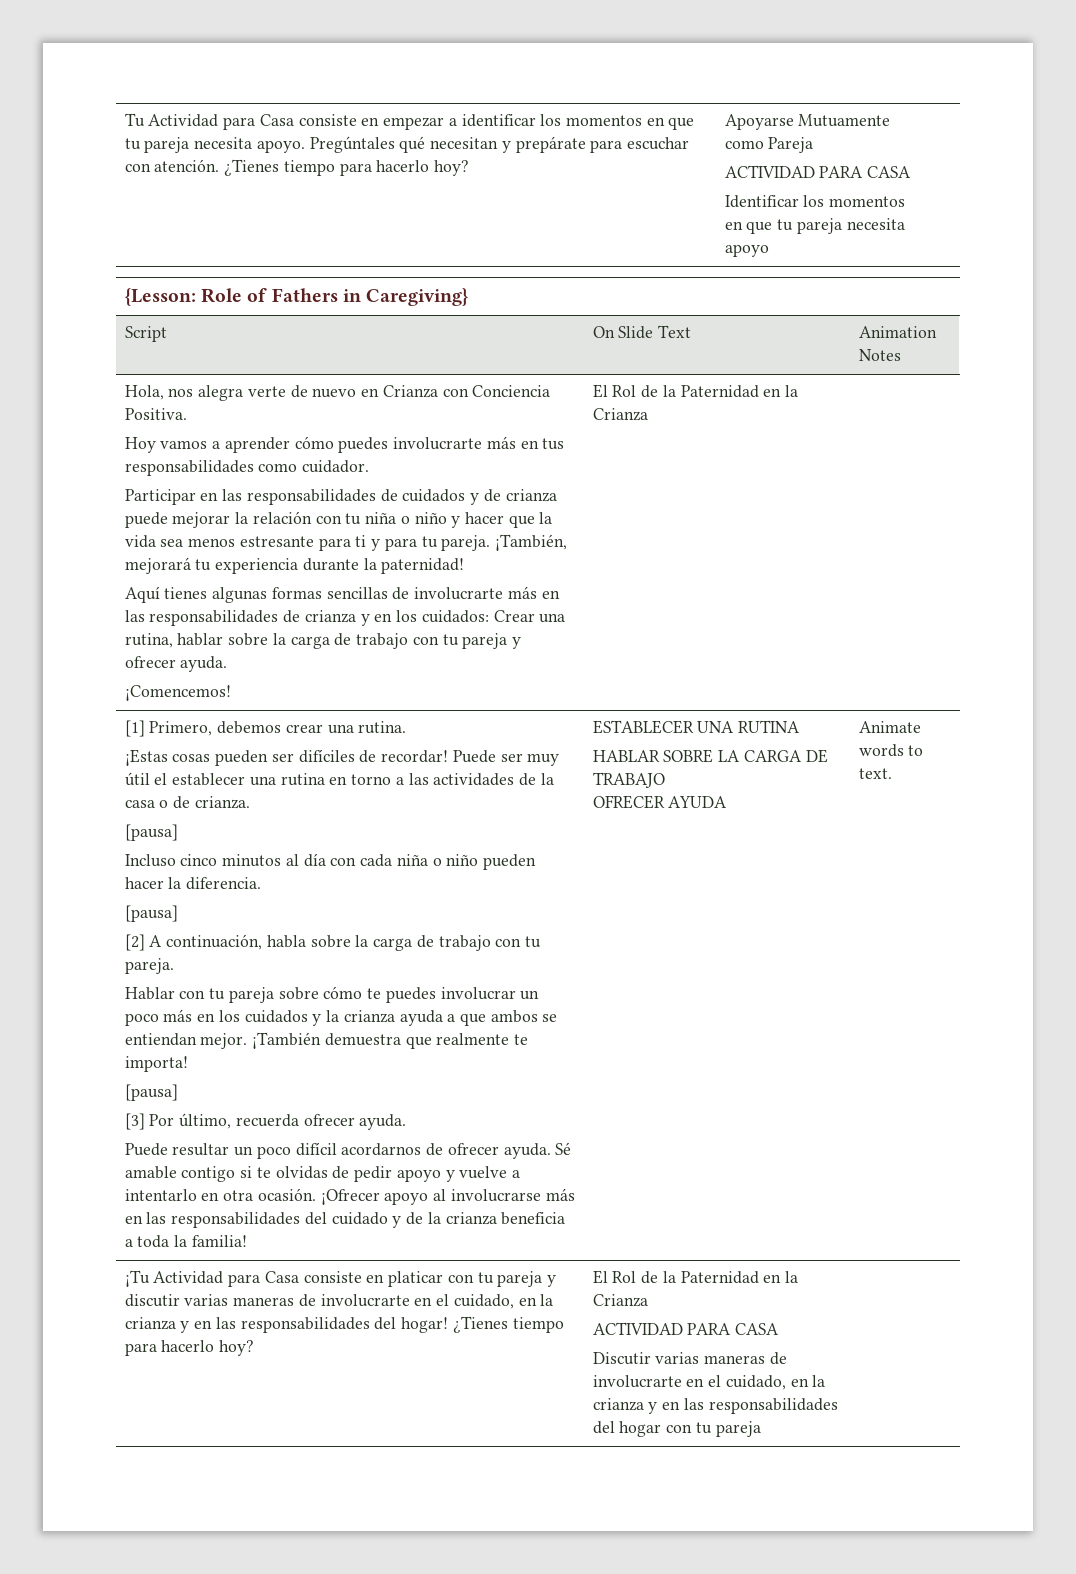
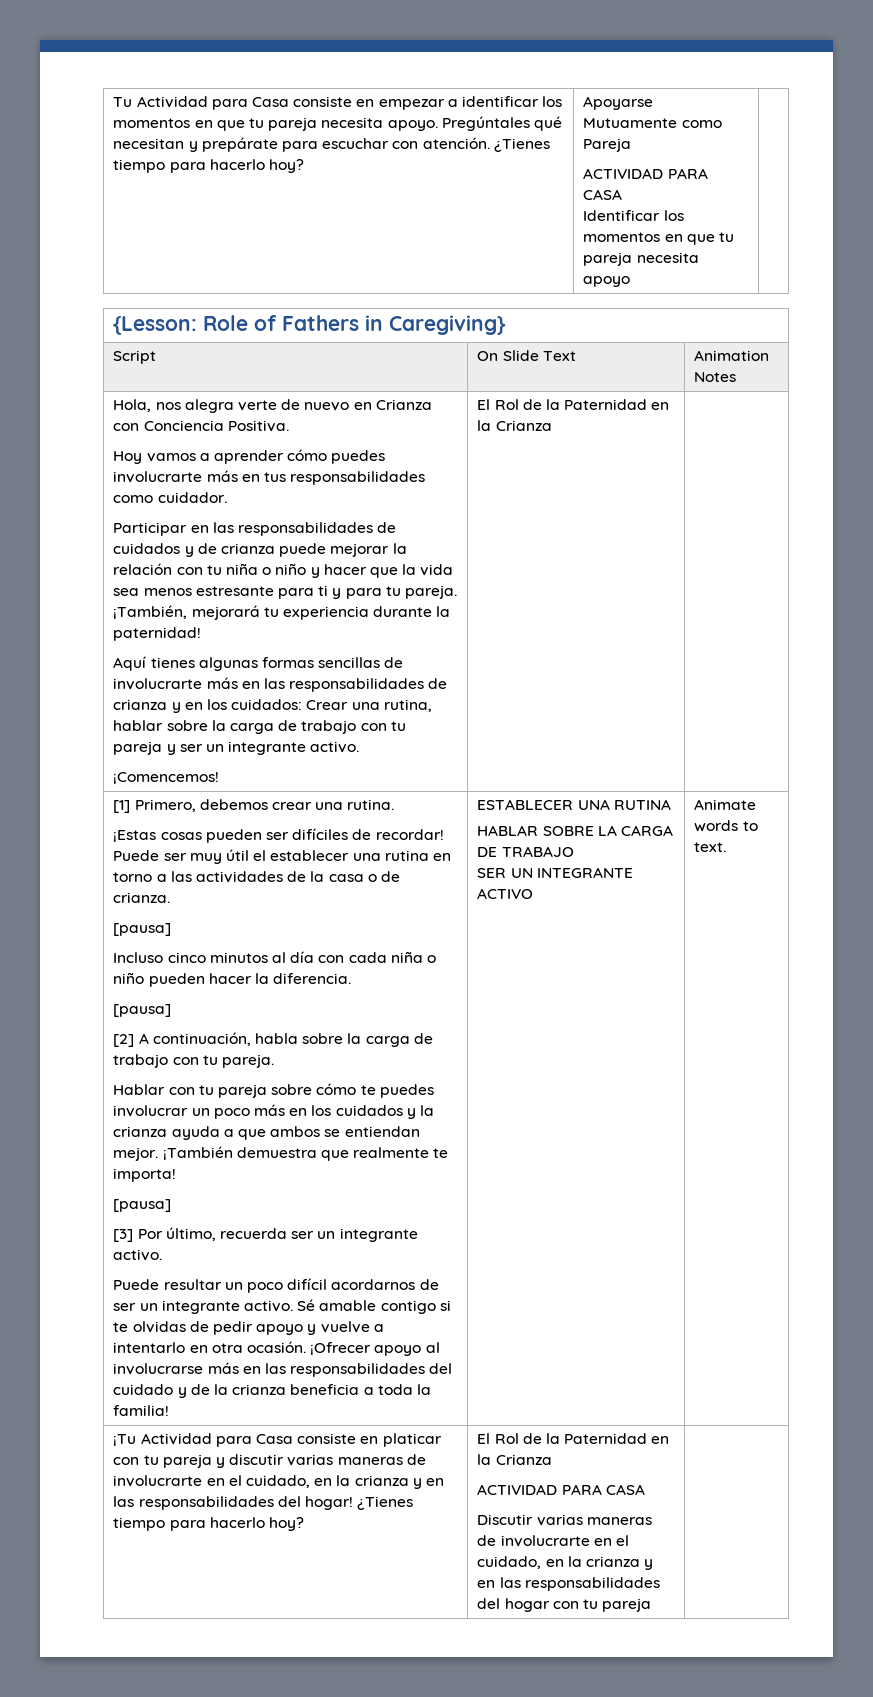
- Aquí tienes algunas formas sencillas de involucrarte más en las responsabilidades de crianza y en los cuidados: Crear una rutina, hablar sobre la carga de trabajo con tu pareja y ofrecer ayuda.
+ Aquí tienes algunas formas sencillas de involucrarte más en las responsabilidades de crianza y en los cuidados: Crear una rutina, hablar sobre la carga de trabajo con tu pareja y ser un integrante activo.
- [3] Por último, recuerda ofrecer ayuda.
+ [3] Por último, recuerda ser un integrante activo.
- Puede resultar un poco difícil acordarnos de ofrecer ayuda.
+ Puede resultar un poco difícil acordarnos de ser un integrante activo.
- OFRECER AYUDA
+ SER UN INTEGRANTE ACTIVO

